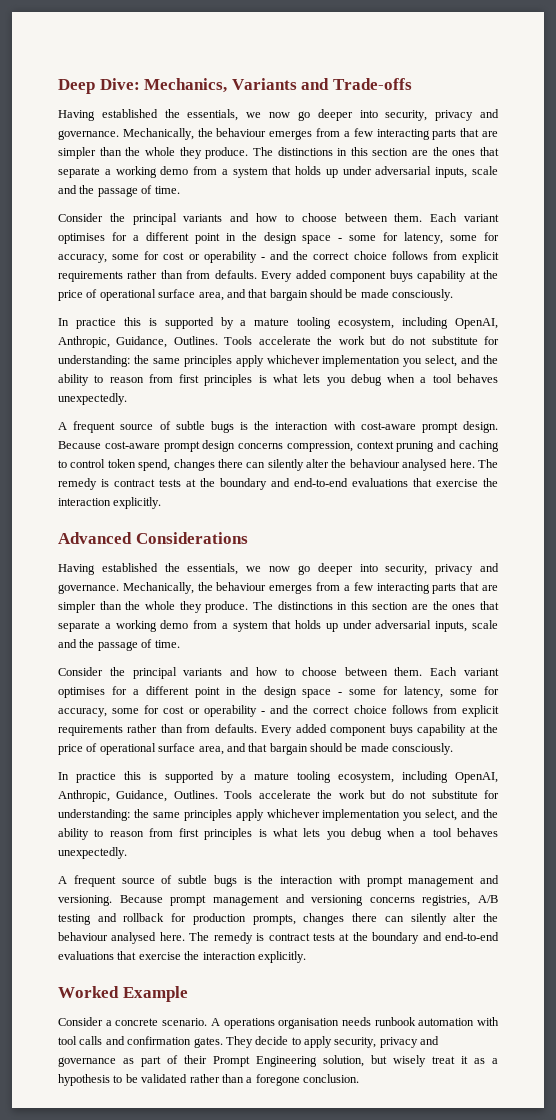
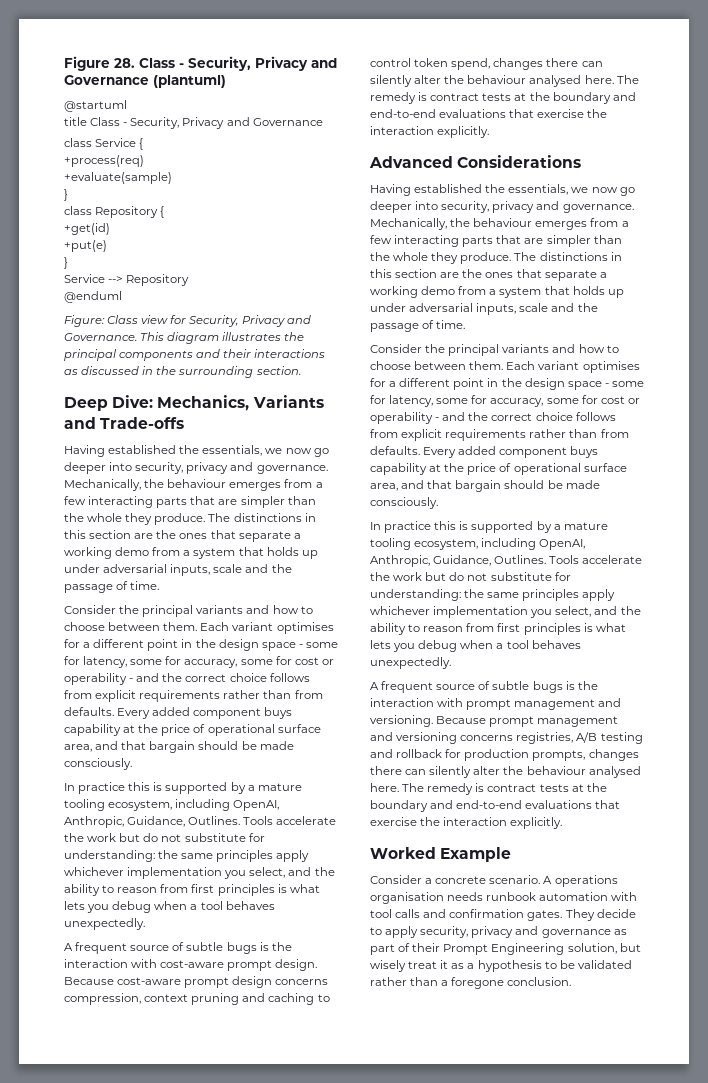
+ Figure 28. Class - Security, Privacy and Governance (plantuml)
+ @startuml
+ title Class - Security, Privacy and Governance
+ class Service {
+ +process(req)
+ +evaluate(sample)
+ }
+ class Repository {
+ +get(id)
+ +put(e)
+ }
+ Service --> Repository
+ @enduml
+ Figure: Class view for Security, Privacy and Governance. This diagram illustrates the principal components and their interactions as discussed in the surrounding section.

